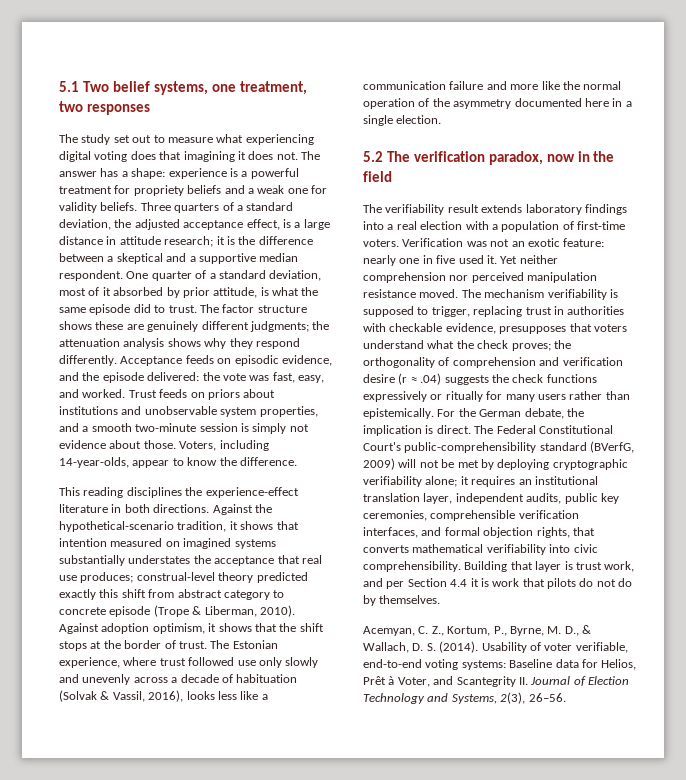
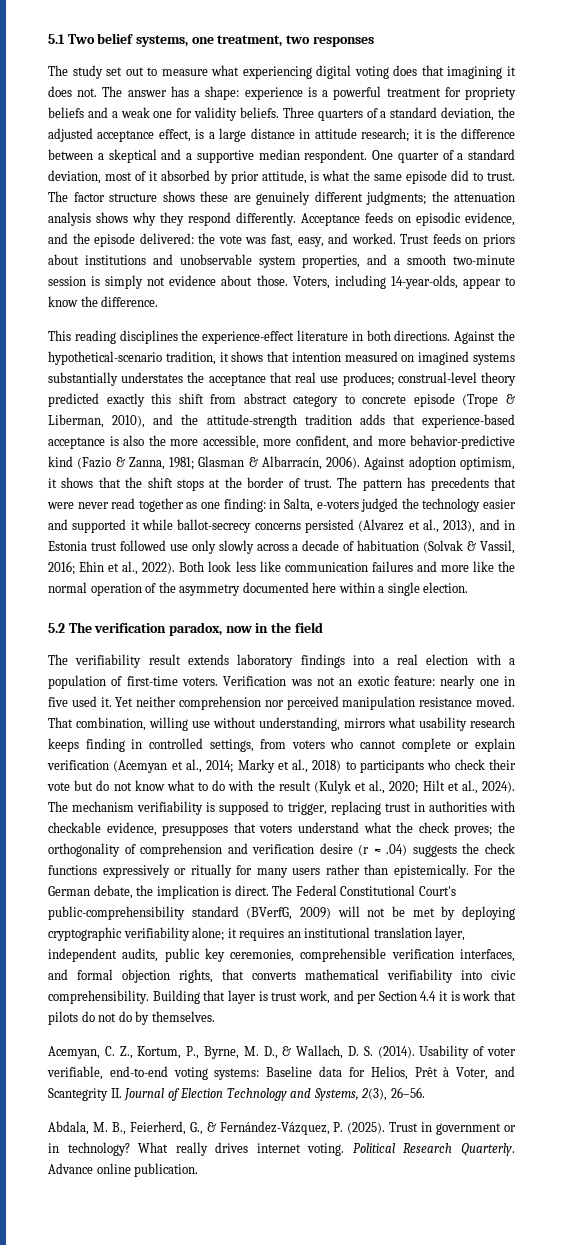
- Against the hypothetical-scenario tradition, it shows that intention measured on imagined systems substantially understates the acceptance that real use produces; construal-level theory predicted exactly this shift from abstract category to concrete episode (Trope & Liberman, 2010).
+ Against the hypothetical-scenario tradition, it shows that intention measured on imagined systems substantially understates the acceptance that real use produces; construal-level theory predicted exactly this shift from abstract category to concrete episode (Trope & Liberman, 2010), and the attitude-strength tradition adds that experience-based acceptance is also the more accessible, more confident, and more behavior-predictive kind (Fazio & Zanna, 1981; Glasman & Albarracín, 2006).
- The Estonian experience, where trust followed use only slowly and unevenly across a decade of habituation (Solvak & Vassil, 2016), looks less like a communication failure and more like the normal operation of the asymmetry documented here in a single election.
+ The pattern has precedents that were never read together as one finding: in Salta, e-voters judged the technology easier and supported it while ballot-secrecy concerns persisted (Alvarez et al., 2013), and in Estonia trust followed use only slowly across a decade of habituation (Solvak & Vassil, 2016; Ehin et al., 2022). Both look less like communication failures and more like the normal operation of the asymmetry documented here within a single election.
+ That combination, willing use without understanding, mirrors what usability research keeps finding in controlled settings, from voters who cannot complete or explain verification (Acemyan et al., 2014; Marky et al., 2018) to participants who check their vote but do not know what to do with the result (Kulyk et al., 2020; Hilt et al., 2024).
+ Abdala, M. B., Feierherd, G., & Fernández-Vázquez, P. (2025). Trust in government or in technology? What really drives internet voting. Political Research Quarterly. Advance online publication.

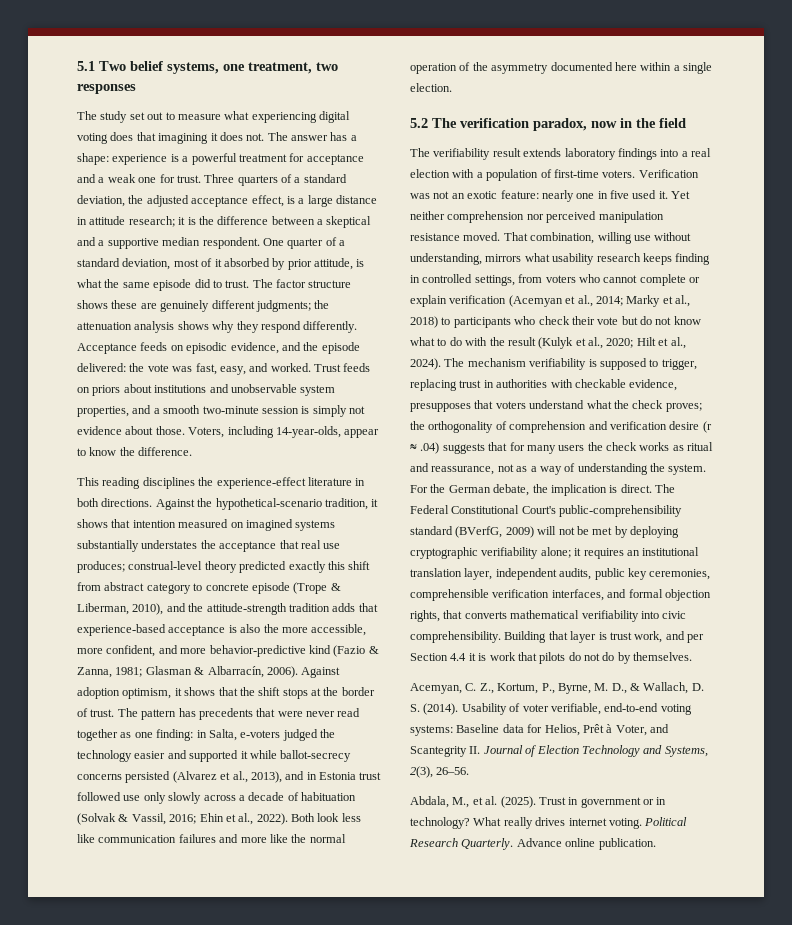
- The answer has a shape: experience is a powerful treatment for propriety beliefs and a weak one for validity beliefs.
+ The answer has a shape: experience is a powerful treatment for acceptance and a weak one for trust.
- The mechanism verifiability is supposed to trigger, replacing trust in authorities with checkable evidence, presupposes that voters understand what the check proves; the orthogonality of comprehension and verification desire (r ≈ .04) suggests the check functions expressively or ritually for many users rather than epistemically.
+ The mechanism verifiability is supposed to trigger, replacing trust in authorities with checkable evidence, presupposes that voters understand what the check proves; the orthogonality of comprehension and verification desire (r ≈ .04) suggests that for many users the check works as ritual and reassurance, not as a way of understanding the system.
- Abdala, M. B., Feierherd, G., & Fernández-Vázquez, P. (2025).
+ Abdala, M., et al. (2025).

